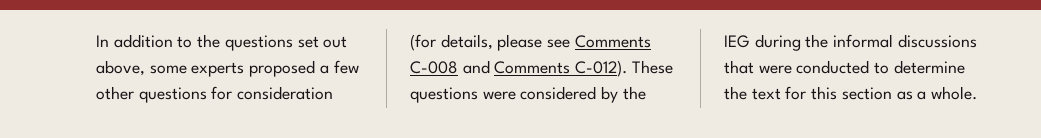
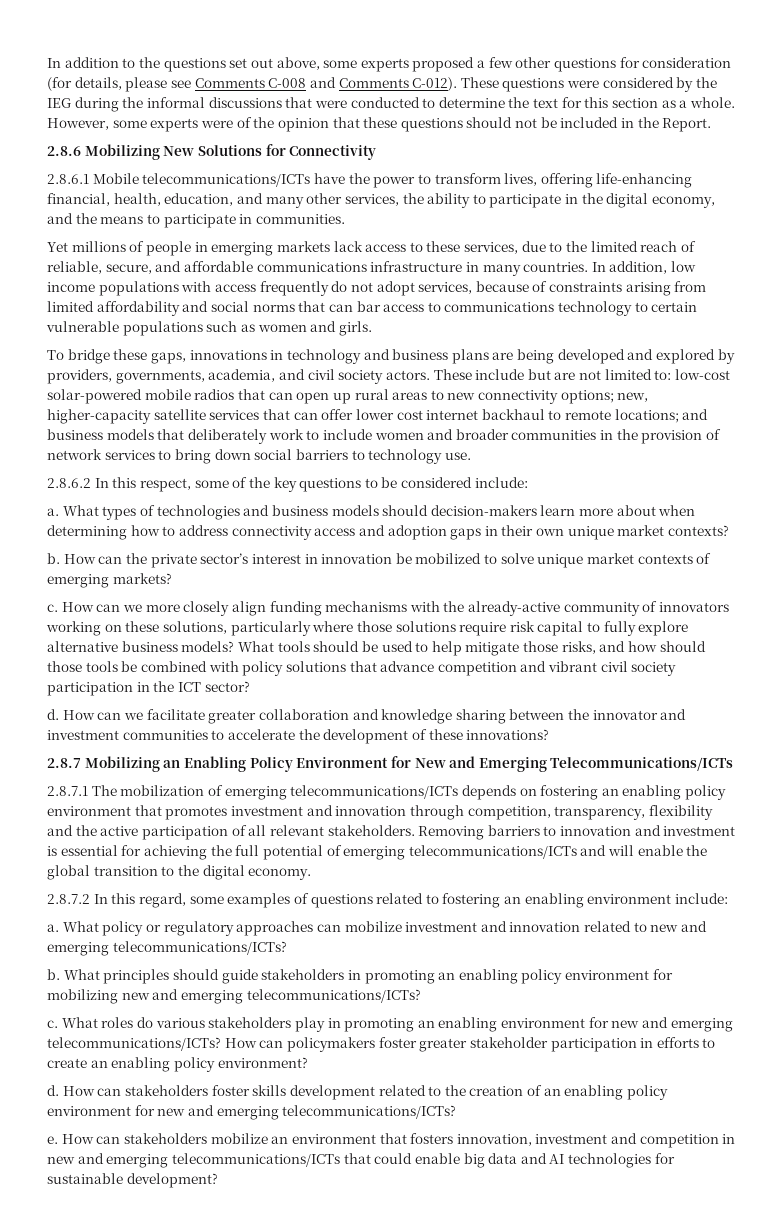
+ However, some experts were of the opinion that these questions should not be included in the Report.
+ 2.8.6 Mobilizing New Solutions for Connectivity
+ 2.8.6.1 Mobile telecommunications/ICTs have the power to transform lives, offering life-enhancing financial, health, education, and many other services, the ability to participate in the digital economy, and the means to participate in communities.
+ Yet millions of people in emerging markets lack access to these services, due to the limited reach of reliable, secure, and affordable communications infrastructure in many countries. In addition, low income populations with access frequently do not adopt services, because of constraints arising from limited affordability and social norms that can bar access to communications technology to certain vulnerable populations such as women and girls.
+ To bridge these gaps, innovations in technology and business plans are being developed and explored by providers, governments, academia, and civil society actors. These include but are not limited to: low-cost solar-powered mobile radios that can open up rural areas to new connectivity options; new, higher-capacity satellite services that can offer lower cost internet backhaul to remote locations; and business models that deliberately work to include women and broader communities in the provision of network services to bring down social barriers to technology use.
+ 2.8.6.2 In this respect, some of the key questions to be considered include:
+ a. What types of technologies and business models should decision-makers learn more about when determining how to address connectivity access and adoption gaps in their own unique market contexts?
+ b. How can the private sector’s interest in innovation be mobilized to solve unique market contexts of emerging markets?
+ c. How can we more closely align funding mechanisms with the already-active community of innovators working on these solutions, particularly where those solutions require risk capital to fully explore alternative business models? What tools should be used to help mitigate those risks, and how should those tools be combined with policy solutions that advance competition and vibrant civil society participation in the ICT sector?
+ d. How can we facilitate greater collaboration and knowledge sharing between the innovator and investment communities to accelerate the development of these innovations?
+ 2.8.7 Mobilizing an Enabling Policy Environment for New and Emerging Telecommunications/ICTs
+ 2.8.7.1 The mobilization of emerging telecommunications/ICTs depends on fostering an enabling policy environment that promotes investment and innovation through competition, transparency, flexibility and the active participation of all relevant stakeholders. Removing barriers to innovation and investment is essential for achieving the full potential of emerging telecommunications/ICTs and will enable the global transition to the digital economy.
+ 2.8.7.2 In this regard, some examples of questions related to fostering an enabling environment include:
+ a. What policy or regulatory approaches can mobilize investment and innovation related to new and emerging telecommunications/ICTs?
+ b. What principles should guide stakeholders in promoting an enabling policy environment for mobilizing new and emerging telecommunications/ICTs?
+ c. What roles do various stakeholders play in promoting an enabling environment for new and emerging telecommunications/ICTs? How can policymakers foster greater stakeholder participation in efforts to create an enabling policy environment?
+ d. How can stakeholders foster skills development related to the creation of an enabling policy environment for new and emerging telecommunications/ICTs?
+ e. How can stakeholders mobilize an environment that fosters innovation, investment and competition in new and emerging telecommunications/ICTs that could enable big data and AI technologies for sustainable development?

